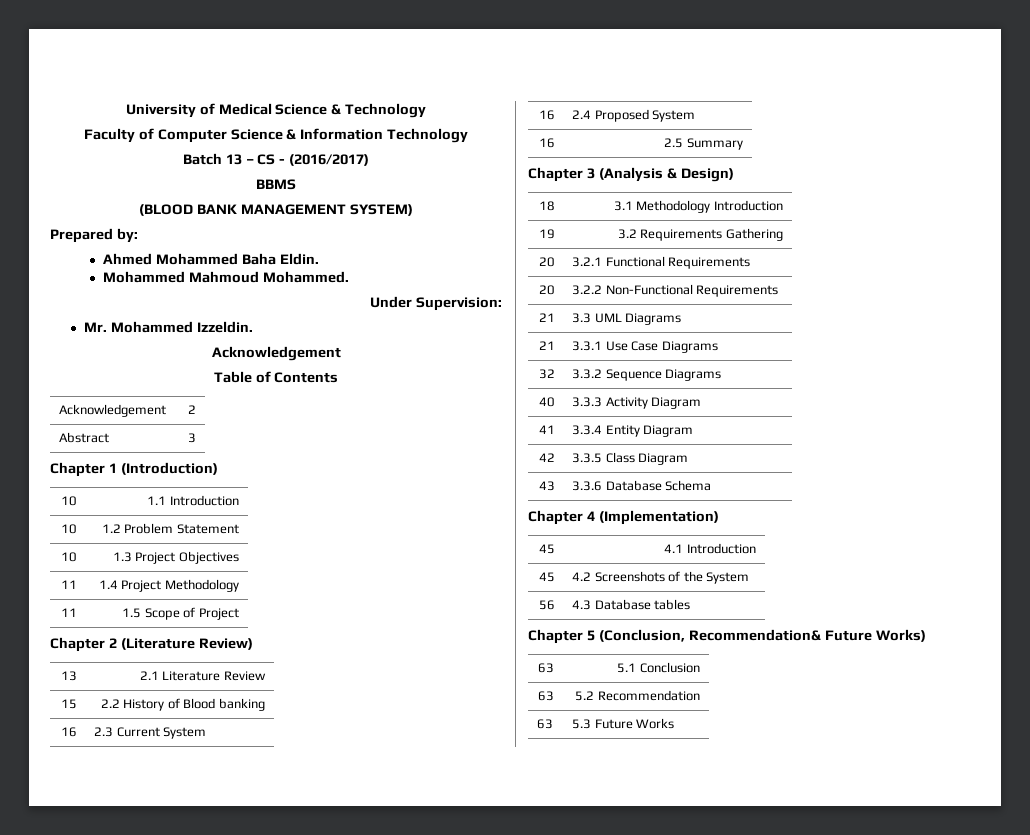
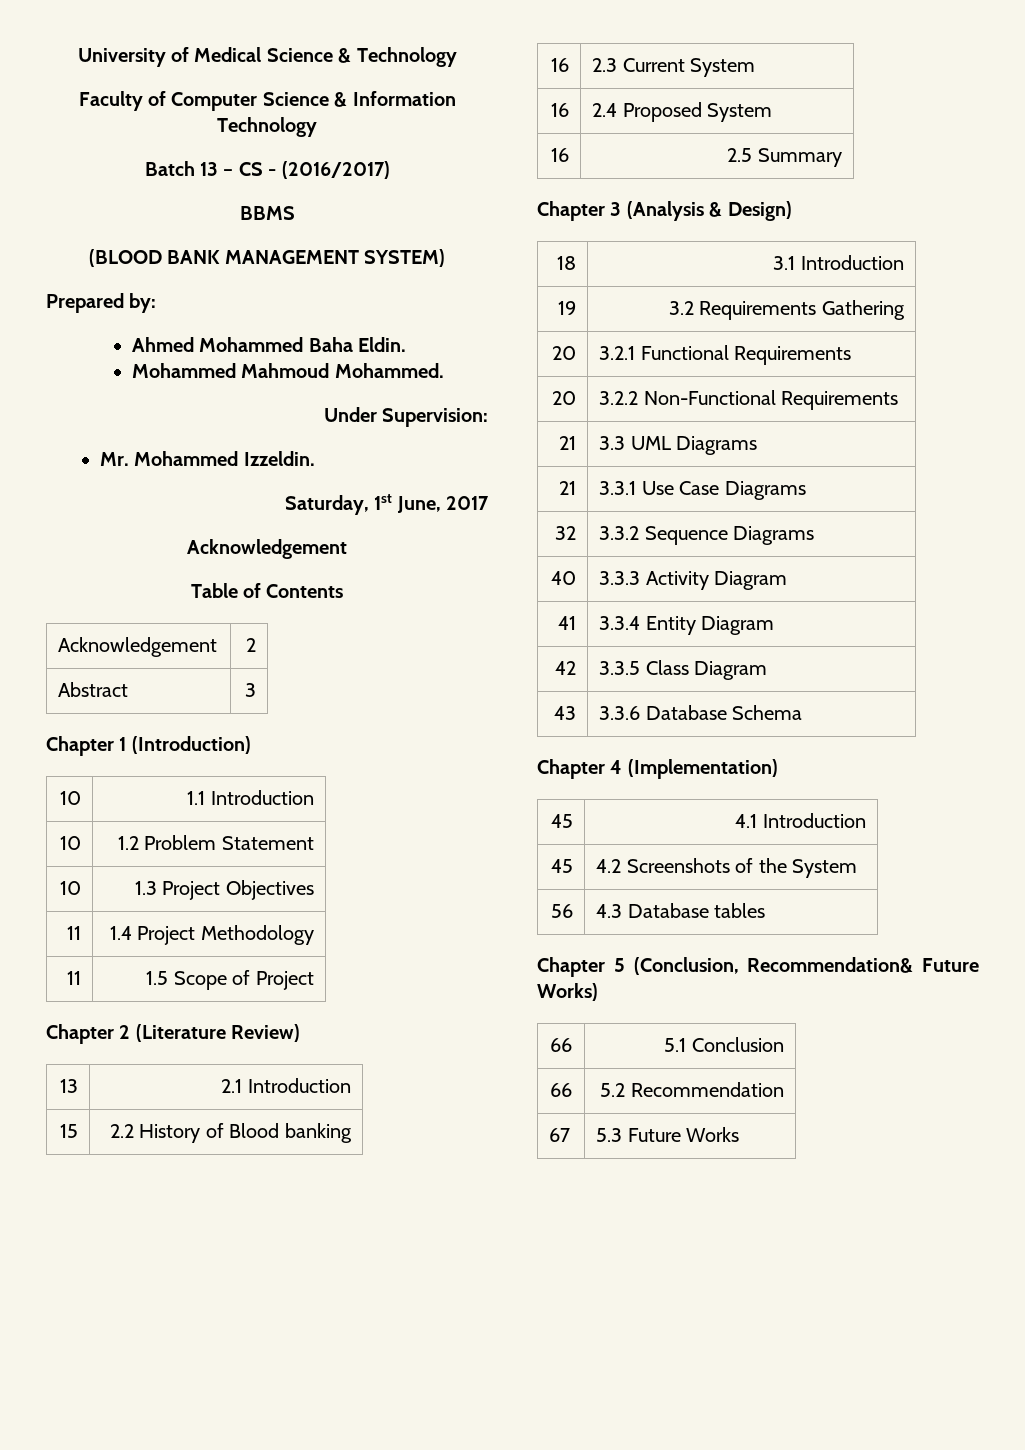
+ Saturday, 1st June, 2017
- 13 | 2.1 Literature Review
+ 13 | 2.1 Introduction
- 18 | 3.1 Methodology Introduction
+ 18 | 3.1 Introduction
- 63 | 5.1 Conclusion
+ 66 | 5.1 Conclusion
- 63 | 5.2 Recommendation
+ 66 | 5.2 Recommendation
- 63 | 5.3 Future Works
+ 67 | 5.3 Future Works

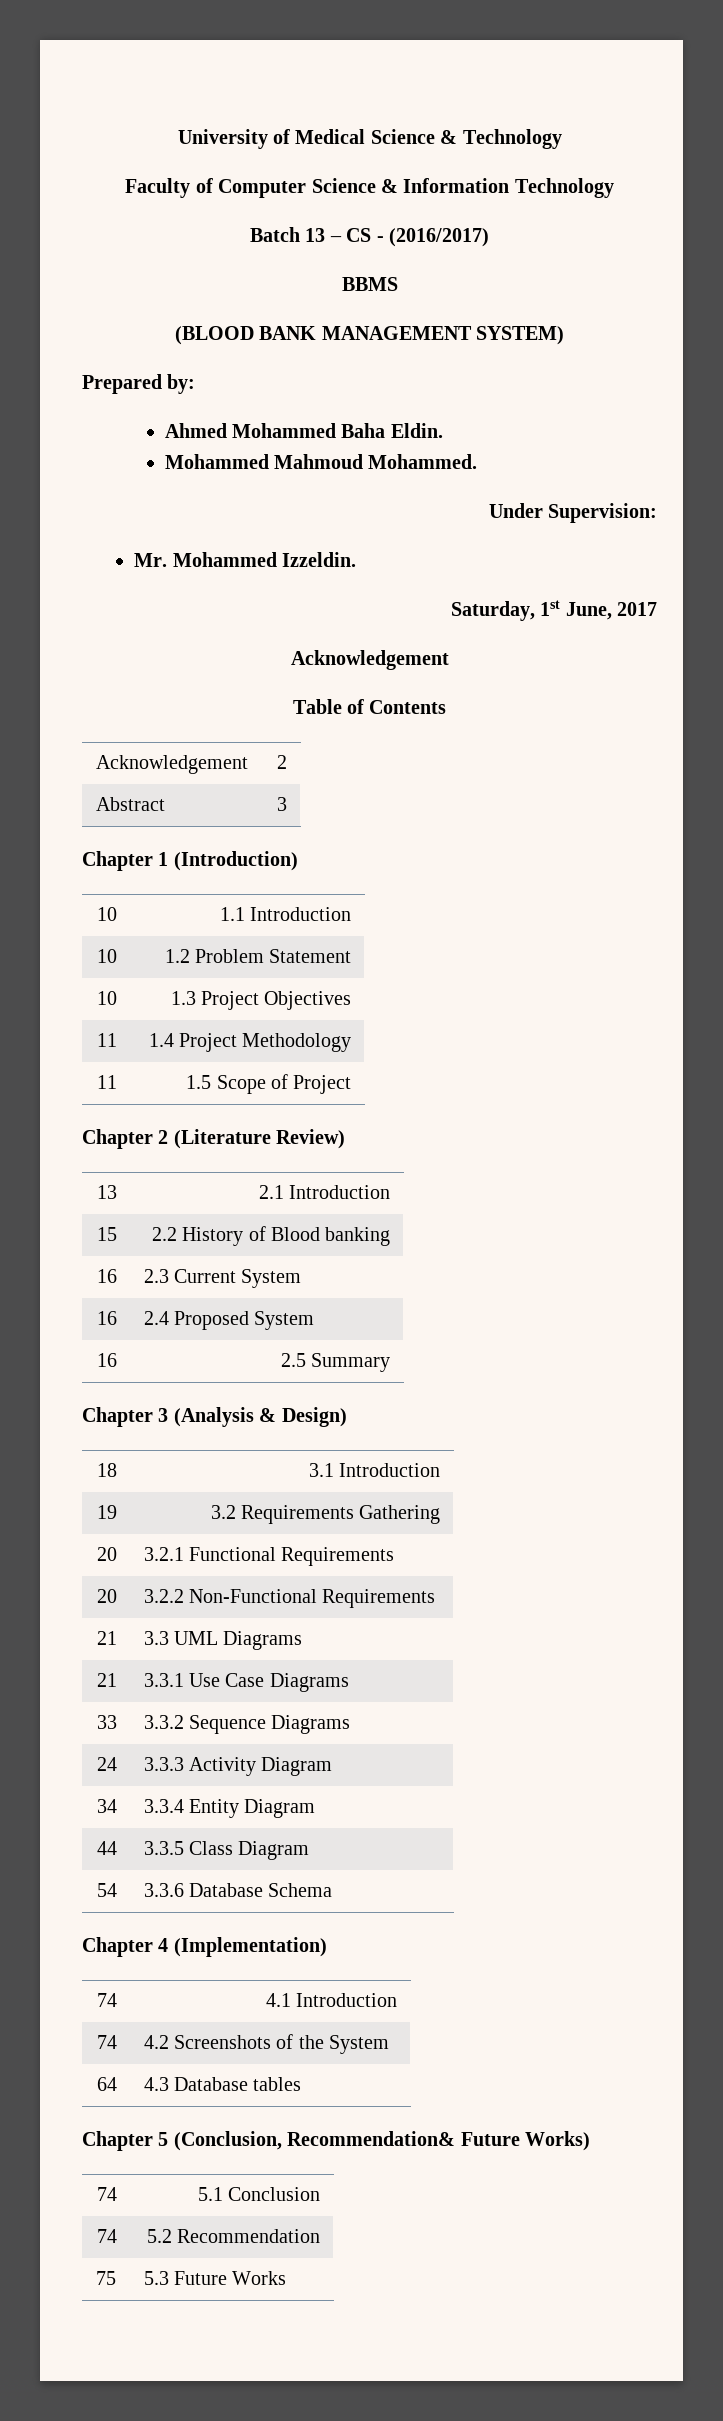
- 32 | 3.3.2 Sequence Diagrams
+ 33 | 3.3.2 Sequence Diagrams
- 40 | 3.3.3 Activity Diagram
+ 24 | 3.3.3 Activity Diagram
- 41 | 3.3.4 Entity Diagram
+ 34 | 3.3.4 Entity Diagram
- 42 | 3.3.5 Class Diagram
+ 44 | 3.3.5 Class Diagram
- 43 | 3.3.6 Database Schema
+ 54 | 3.3.6 Database Schema
- 45 | 4.1 Introduction
+ 74 | 4.1 Introduction
- 45 | 4.2 Screenshots of the System
+ 74 | 4.2 Screenshots of the System
- 56 | 4.3 Database tables
+ 64 | 4.3 Database tables
- 66 | 5.1 Conclusion
+ 74 | 5.1 Conclusion
- 66 | 5.2 Recommendation
+ 74 | 5.2 Recommendation
- 67 | 5.3 Future Works
+ 75 | 5.3 Future Works

